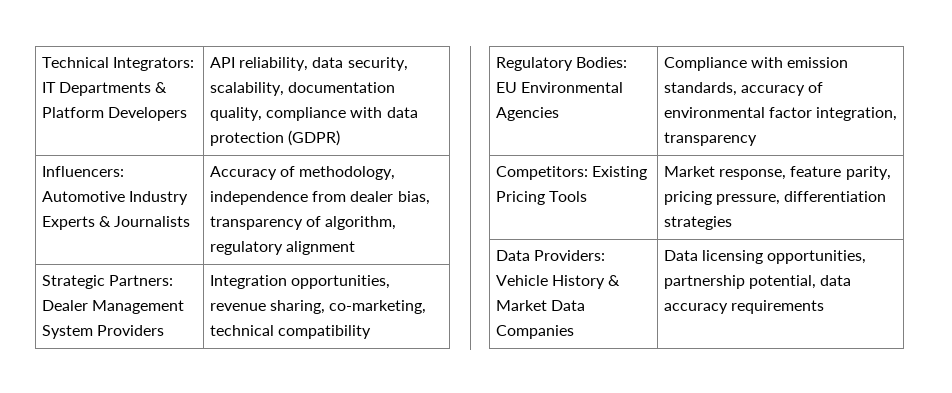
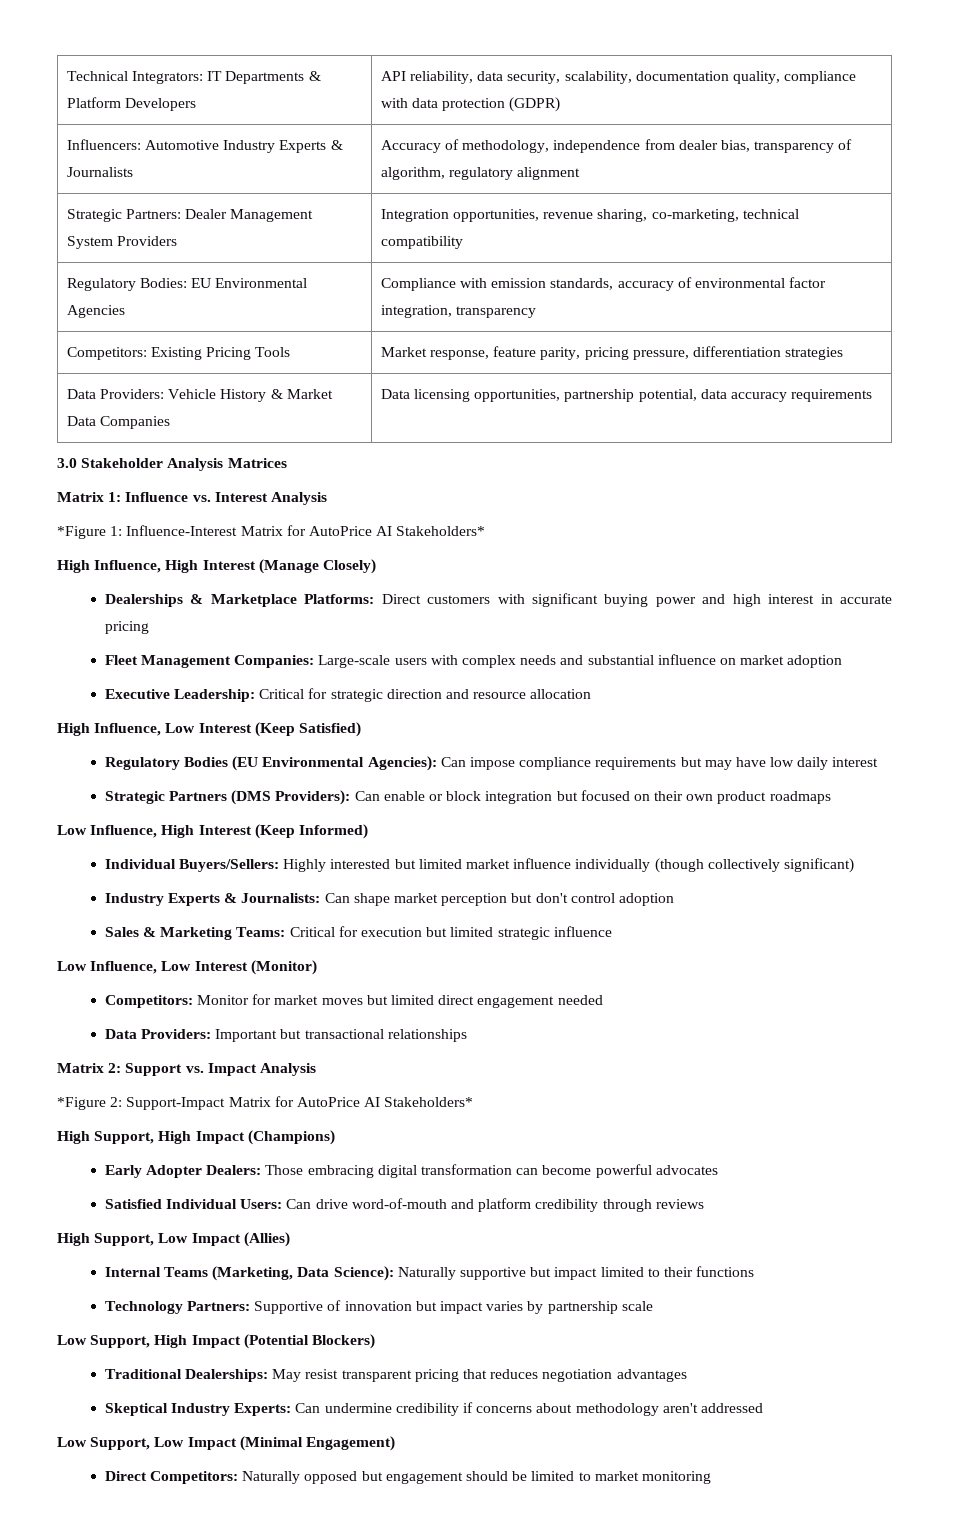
+ 3.0 Stakeholder Analysis Matrices
+ Matrix 1: Influence vs. Interest Analysis
+ *Figure 1: Influence-Interest Matrix for AutoPrice AI Stakeholders*
+ High Influence, High Interest (Manage Closely)
+ Dealerships & Marketplace Platforms: Direct customers with significant buying power and high interest in accurate pricing
+ Fleet Management Companies: Large-scale users with complex needs and substantial influence on market adoption
+ Executive Leadership: Critical for strategic direction and resource allocation
+ High Influence, Low Interest (Keep Satisfied)
+ Regulatory Bodies (EU Environmental Agencies): Can impose compliance requirements but may have low daily interest
+ Strategic Partners (DMS Providers): Can enable or block integration but focused on their own product roadmaps
+ Low Influence, High Interest (Keep Informed)
+ Individual Buyers/Sellers: Highly interested but limited market influence individually (though collectively significant)
+ Industry Experts & Journalists: Can shape market perception but don't control adoption
+ Sales & Marketing Teams: Critical for execution but limited strategic influence
+ Low Influence, Low Interest (Monitor)
+ Competitors: Monitor for market moves but limited direct engagement needed
+ Data Providers: Important but transactional relationships
+ Matrix 2: Support vs. Impact Analysis
+ *Figure 2: Support-Impact Matrix for AutoPrice AI Stakeholders*
+ High Support, High Impact (Champions)
+ Early Adopter Dealers: Those embracing digital transformation can become powerful advocates
+ Satisfied Individual Users: Can drive word-of-mouth and platform credibility through reviews
+ High Support, Low Impact (Allies)
+ Internal Teams (Marketing, Data Science): Naturally supportive but impact limited to their functions
+ Technology Partners: Supportive of innovation but impact varies by partnership scale
+ Low Support, High Impact (Potential Blockers)
+ Traditional Dealerships: May resist transparent pricing that reduces negotiation advantages
+ Skeptical Industry Experts: Can undermine credibility if concerns about methodology aren't addressed
+ Low Support, Low Impact (Minimal Engagement)
+ Direct Competitors: Naturally opposed but engagement should be limited to market monitoring

